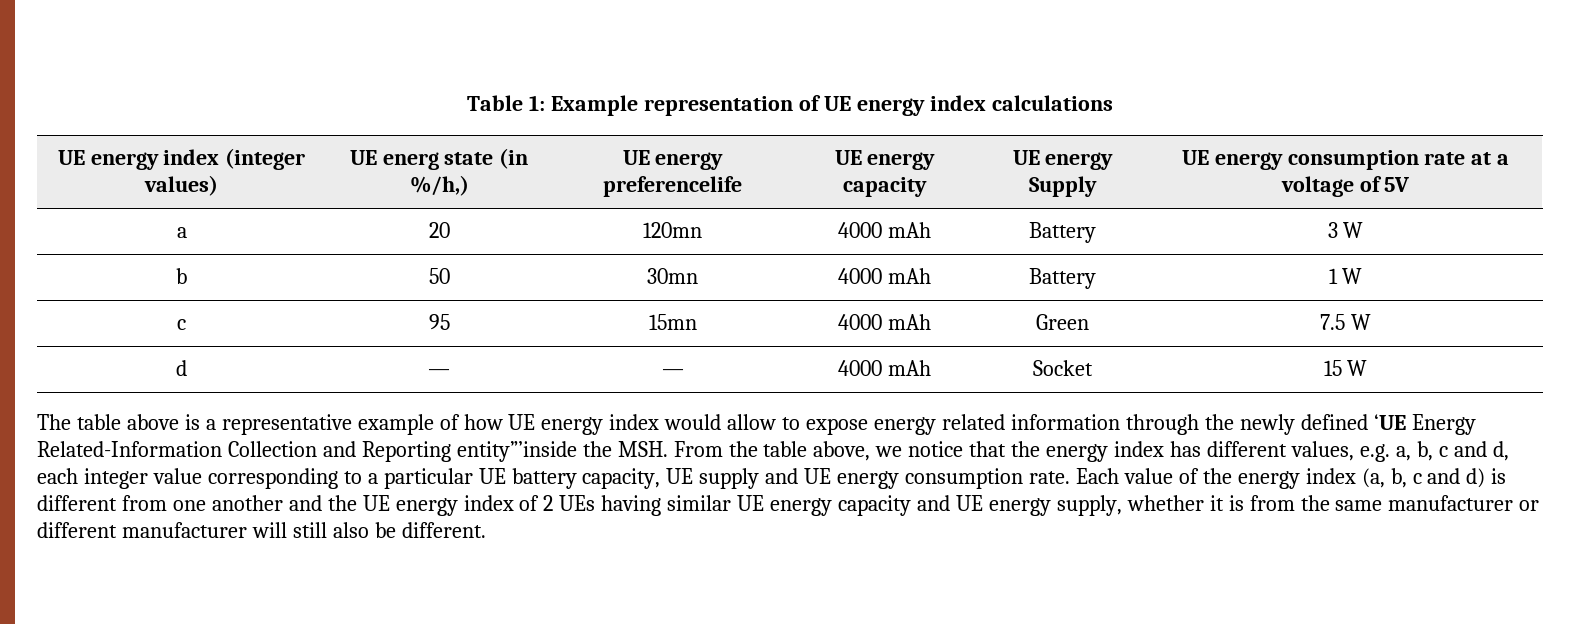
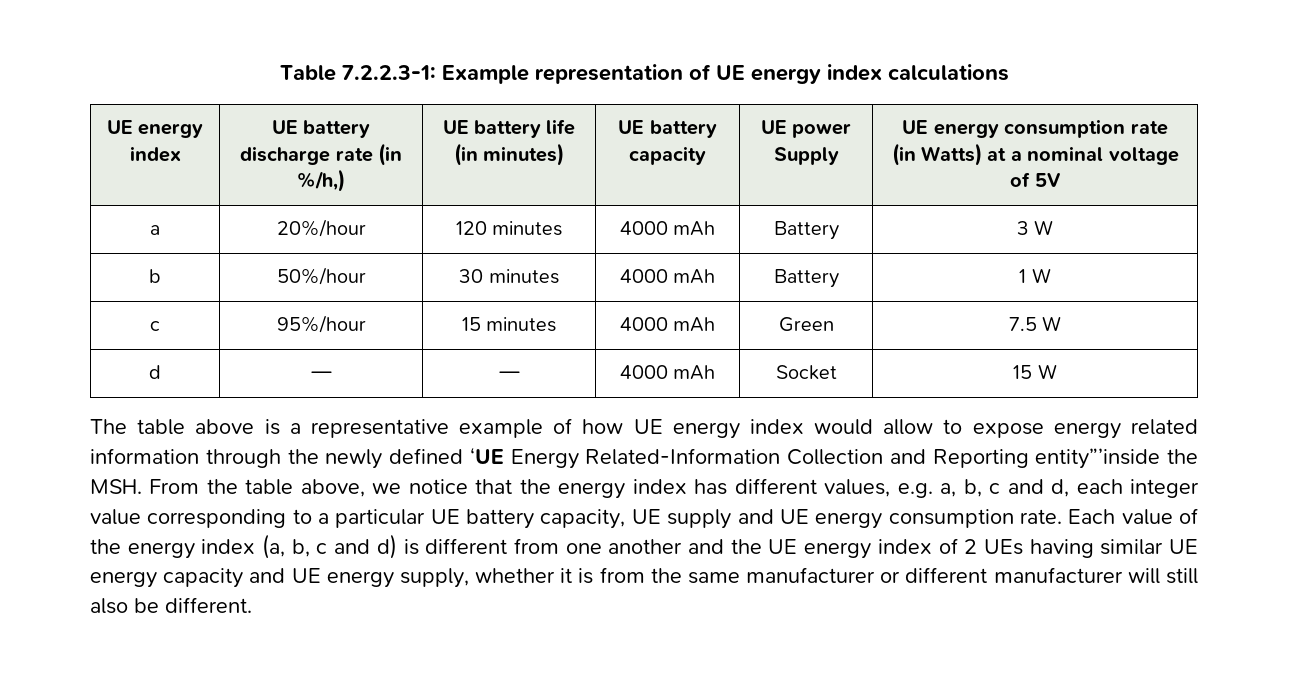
- Table 1: Example representation of UE energy index calculations
+ Table 7.2.2.3-1: Example representation of UE energy index calculations
- UE energy index (integer values) | UE energ state (in %/h,) | UE energy preferencelife | UE energy capacity | UE energy Supply | UE energy consumption rate at a voltage of 5V
+ UE energy index | UE battery discharge rate (in %/h,) | UE battery life (in minutes) | UE battery capacity | UE power Supply | UE energy consumption rate (in Watts) at a nominal voltage of 5V
- a | 20 | 120mn | 4000 mAh | Battery | 3 W
+ a | 20%/hour | 120 minutes | 4000 mAh | Battery | 3 W
- b | 50 | 30mn | 4000 mAh | Battery | 1 W
+ b | 50%/hour | 30 minutes | 4000 mAh | Battery | 1 W
- c | 95 | 15mn | 4000 mAh | Green | 7.5 W
+ c | 95%/hour | 15 minutes | 4000 mAh | Green | 7.5 W

